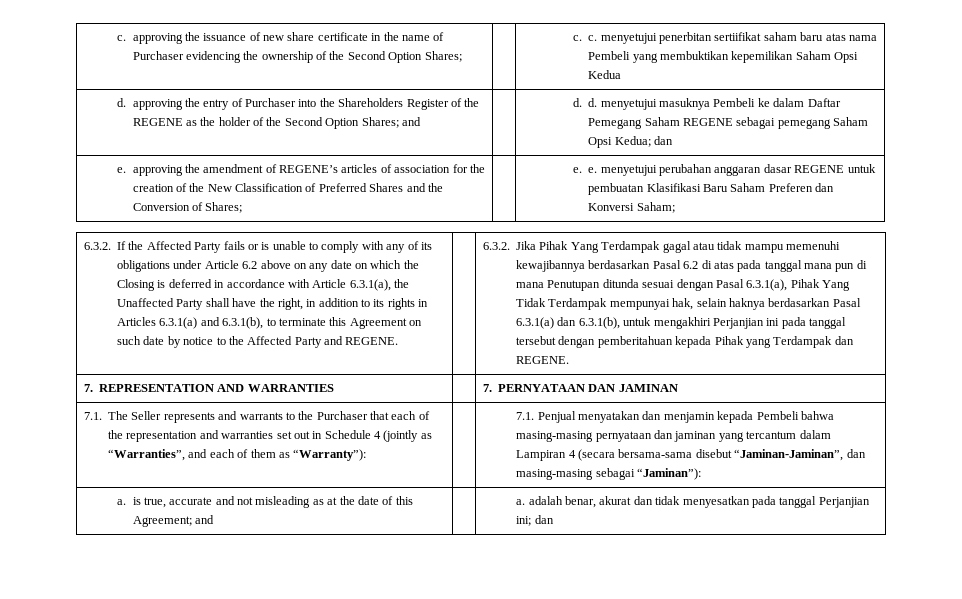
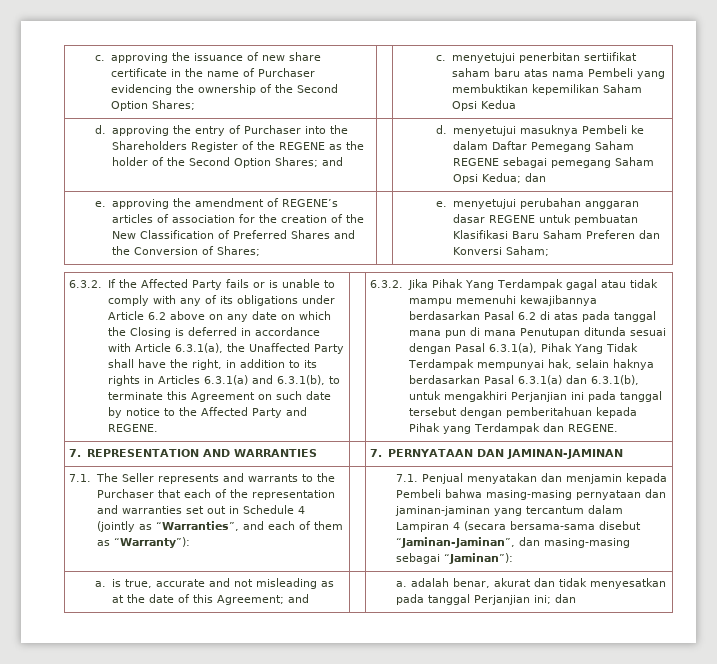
- c. approving the issuance of new share certificate in the name of Purchaser evidencing the ownership of the Second Option Shares; | | c. c. menyetujui penerbitan sertiifikat saham baru atas nama Pembeli yang membuktikan kepemilikan Saham Opsi Kedua
+ c. approving the issuance of new share certificate in the name of Purchaser evidencing the ownership of the Second Option Shares; | | c. menyetujui penerbitan sertiifikat saham baru atas nama Pembeli yang membuktikan kepemilikan Saham Opsi Kedua
- d. approving the entry of Purchaser into the Shareholders Register of the REGENE as the holder of the Second Option Shares; and | | d. d. menyetujui masuknya Pembeli ke dalam Daftar Pemegang Saham REGENE sebagai pemegang Saham Opsi Kedua; dan
+ d. approving the entry of Purchaser into the Shareholders Register of the REGENE as the holder of the Second Option Shares; and | | d. menyetujui masuknya Pembeli ke dalam Daftar Pemegang Saham REGENE sebagai pemegang Saham Opsi Kedua; dan
- e. approving the amendment of REGENE’s articles of association for the creation of the New Classification of Preferred Shares and the Conversion of Shares; | | e. e. menyetujui perubahan anggaran dasar REGENE untuk pembuatan Klasifikasi Baru Saham Preferen dan Konversi Saham;
+ e. approving the amendment of REGENE’s articles of association for the creation of the New Classification of Preferred Shares and the Conversion of Shares; | | e. menyetujui perubahan anggaran dasar REGENE untuk pembuatan Klasifikasi Baru Saham Preferen dan Konversi Saham;
- 7. REPRESENTATION AND WARRANTIES | | 7. PERNYATAAN DAN JAMINAN
+ 7. REPRESENTATION AND WARRANTIES | | 7. PERNYATAAN DAN JAMINAN-JAMINAN
- 7.1. Penjual menyatakan dan menjamin kepada Pembeli bahwa masing-masing pernyataan dan jaminan yang tercantum dalam Lampiran 4 (secara bersama-sama disebut “Jaminan-Jaminan”, dan masing-masing sebagai “Jaminan”):
+ 7.1. Penjual menyatakan dan menjamin kepada Pembeli bahwa masing-masing pernyataan dan jaminan-jaminan yang tercantum dalam Lampiran 4 (secara bersama-sama disebut “Jaminan-Jaminan”, dan masing-masing sebagai “Jaminan”):

